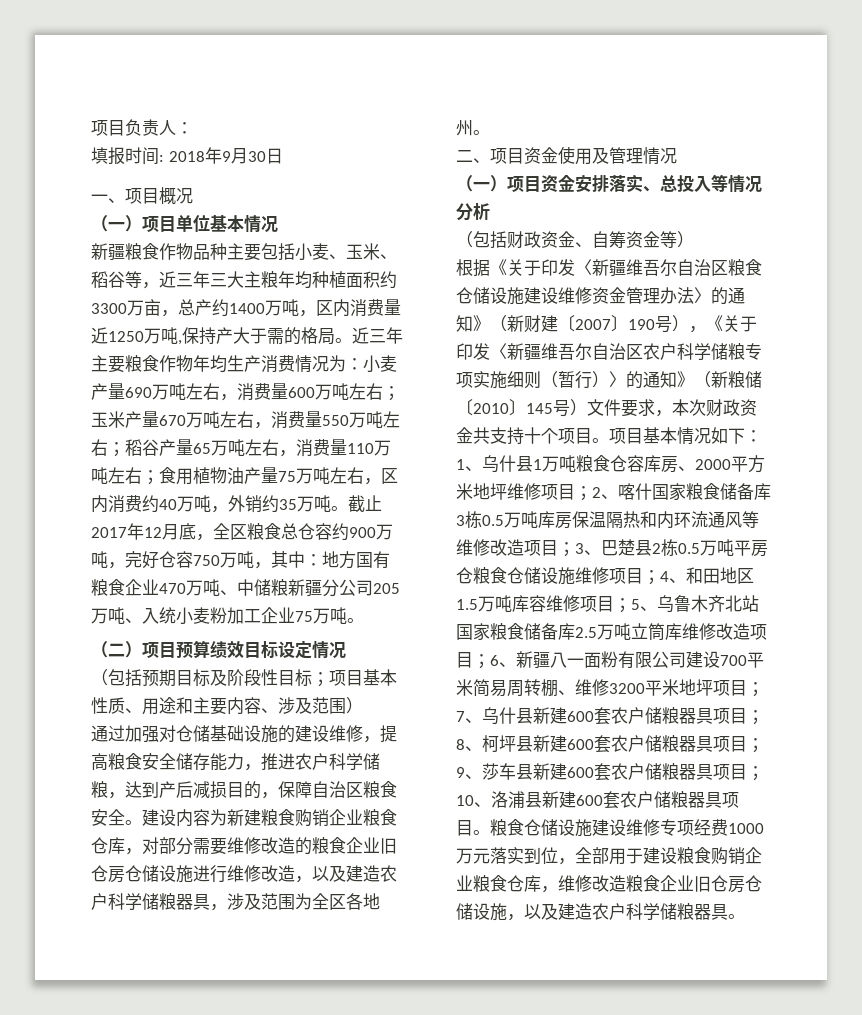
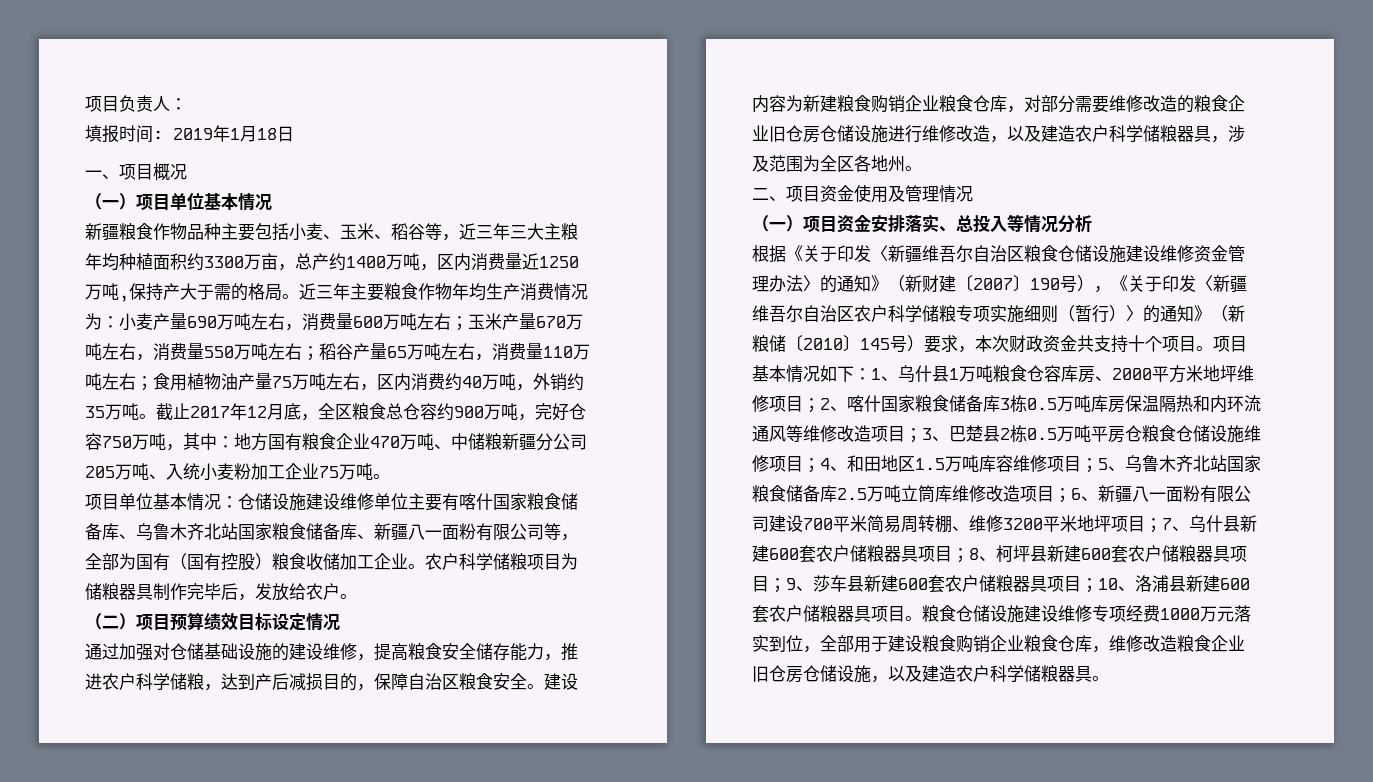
- 填报时间: 2018年9月30日
+ 填报时间: 2019年1月18日
+ 项目单位基本情况：仓储设施建设维修单位主要有喀什国家粮食储备库、乌鲁木齐北站国家粮食储备库、新疆八一面粉有限公司等，全部为国有（国有控股）粮食收储加工企业。农户科学储粮项目为储粮器具制作完毕后，发放给农户。
- （包括预期目标及阶段性目标；项目基本性质、用途和主要内容、涉及范围）
- （包括财政资金、自筹资金等）
- 根据《关于印发〈新疆维吾尔自治区粮食仓储设施建设维修资金管理办法〉的通知》（新财建〔2007〕190号），《关于印发〈新疆维吾尔自治区农户科学储粮专项实施细则（暂行）〉的通知》（新粮储〔2010〕145号）文件要求，本次财政资金共支持十个项目。
+ 根据《关于印发〈新疆维吾尔自治区粮食仓储设施建设维修资金管理办法〉的通知》（新财建〔2007〕190号），《关于印发〈新疆维吾尔自治区农户科学储粮专项实施细则（暂行）〉的通知》（新粮储〔2010〕145号）要求，本次财政资金共支持十个项目。

